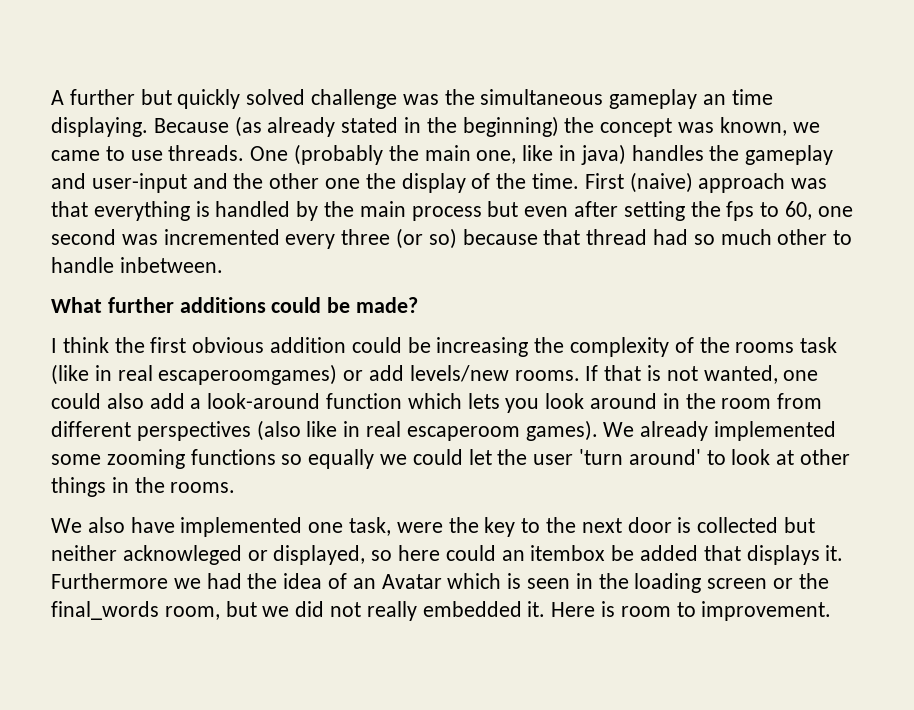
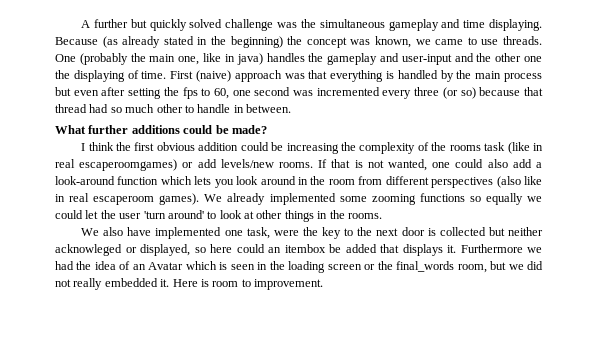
- A further but quickly solved challenge was the simultaneous gameplay an time displaying.
+ A further but quickly solved challenge was the simultaneous gameplay and time displaying.
- One (probably the main one, like in java) handles the gameplay and user-input and the other one the display of the time.
+ One (probably the main one, like in java) handles the gameplay and user-input and the other one the displaying of time.
- First (naive) approach was that everything is handled by the main process but even after setting the fps to 60, one second was incremented every three (or so) because that thread had so much other to handle inbetween.
+ First (naive) approach was that everything is handled by the main process but even after setting the fps to 60, one second was incremented every three (or so) because that thread had so much other to handle in between.

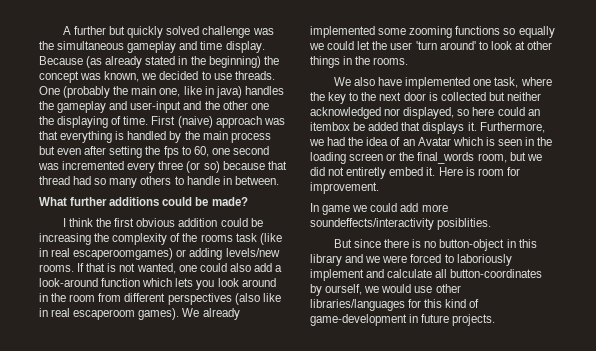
- A further but quickly solved challenge was the simultaneous gameplay and time displaying.
+ A further but quickly solved challenge was the simultaneous gameplay and time display.
- Because (as already stated in the beginning) the concept was known, we came to use threads.
+ Because (as already stated in the beginning) the concept was known, we decided to use threads.
- First (naive) approach was that everything is handled by the main process but even after setting the fps to 60, one second was incremented every three (or so) because that thread had so much other to handle in between.
+ First (naive) approach was that everything is handled by the main process but even after setting the fps to 60, one second was incremented every three (or so) because that thread had so many others to handle in between.
- I think the first obvious addition could be increasing the complexity of the rooms task (like in real escaperoomgames) or add levels/new rooms.
+ I think the first obvious addition could be increasing the complexity of the rooms task (like in real escaperoomgames) or adding levels/new rooms.
- We also have implemented one task, were the key to the next door is collected but neither acknowleged or displayed, so here could an itembox be added that displays it.
+ We also have implemented one task, where the key to the next door is collected but neither acknowledged nor displayed, so here could an itembox be added that displays it.
- Furthermore we had the idea of an Avatar which is seen in the loading screen or the final_words room, but we did not really embedded it.
+ Furthermore, we had the idea of an Avatar which is seen in the loading screen or the final_words room, but we did not entiretly embed it.
- Here is room to improvement.
+ Here is room for improvement.
+ In game we could add more soundeffects/interactivity posiblities.
+ But since there is no button-object in this library and we were forced to laboriously implement and calculate all button-coordinates by ourself, we would use other libraries/languages for this kind of game-development in future projects.

